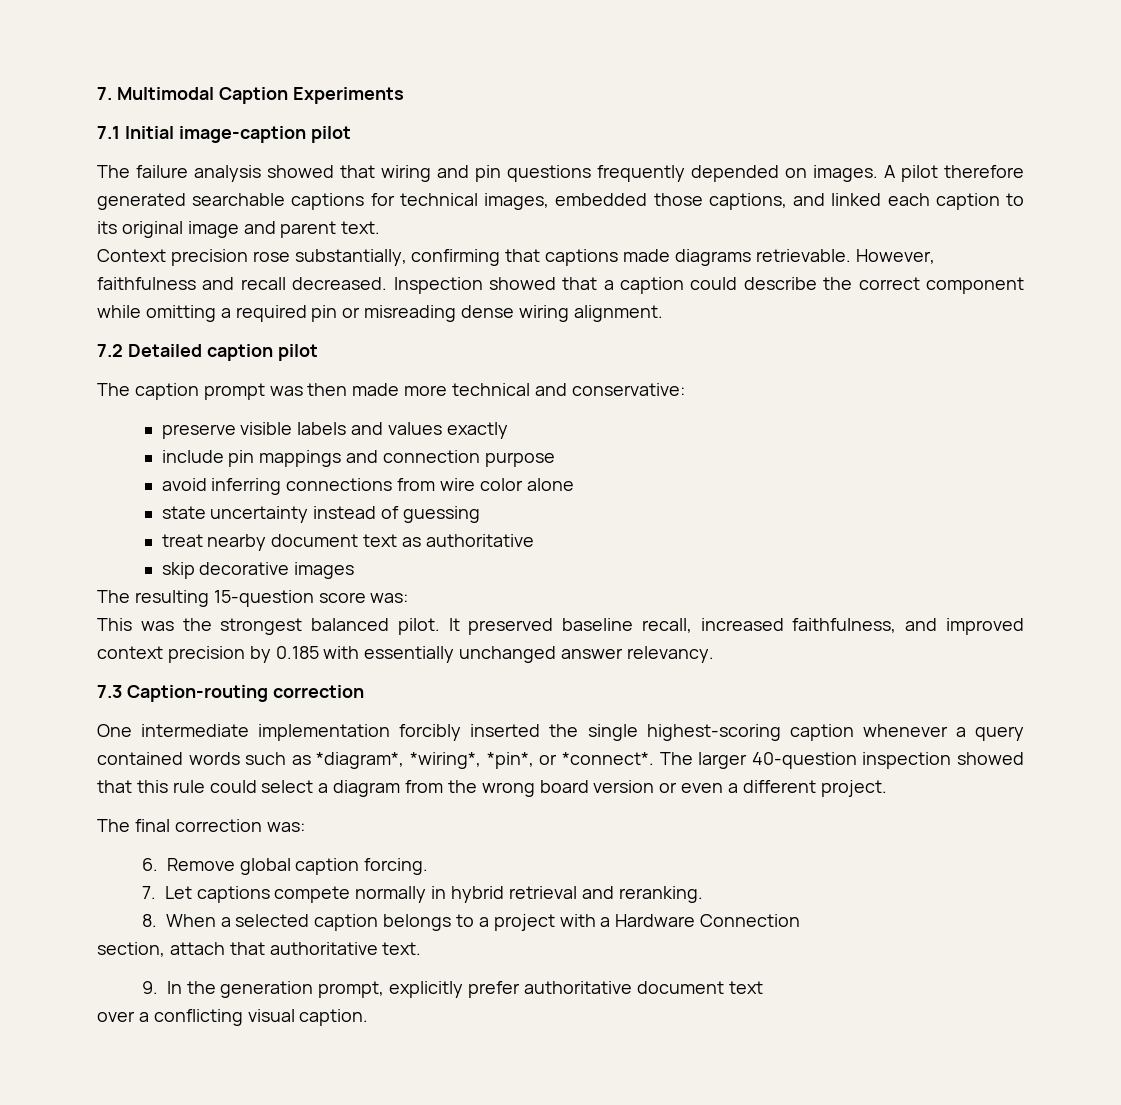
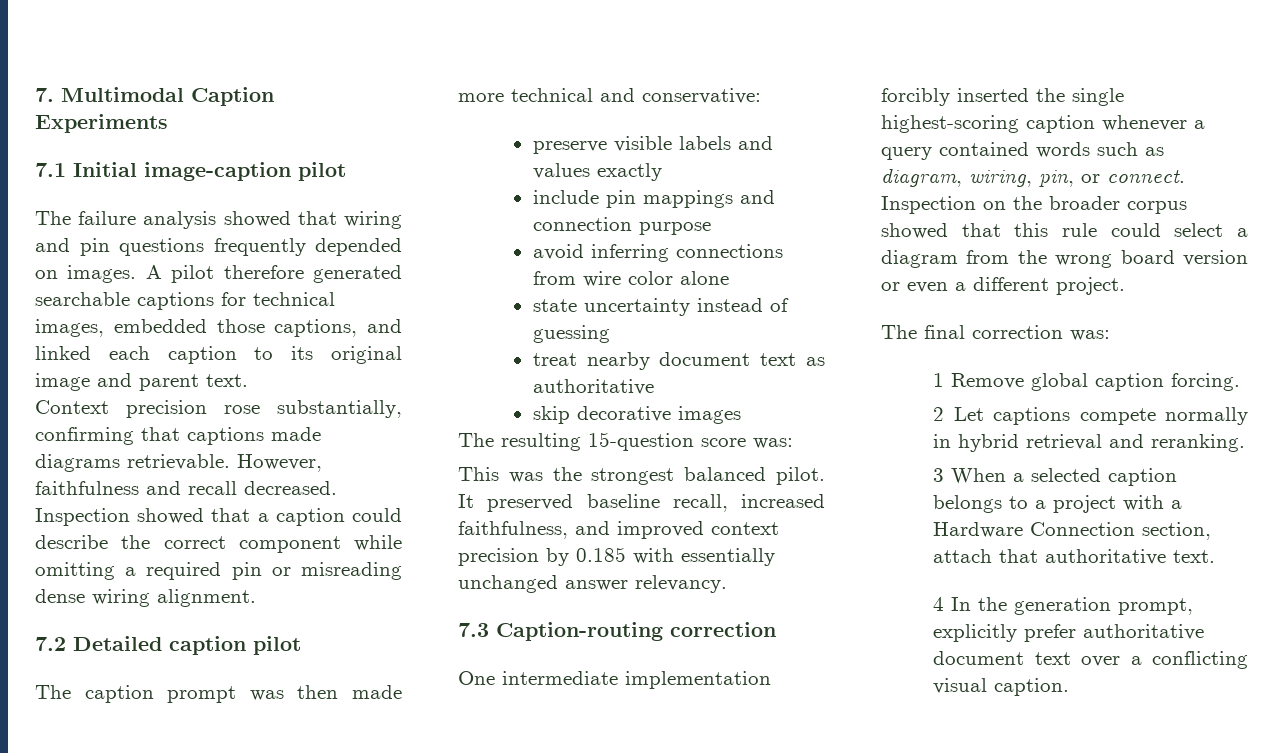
- One intermediate implementation forcibly inserted the single highest-scoring caption whenever a query contained words such as *diagram*, *wiring*, *pin*, or *connect*. The larger 40-question inspection showed that this rule could select a diagram from the wrong board version or even a different project.
+ One intermediate implementation forcibly inserted the single highest-scoring caption whenever a query contained words such as diagram, wiring, pin, or connect. Inspection on the broader corpus showed that this rule could select a diagram from the wrong board version or even a different project.
- 6. Remove global caption forcing.
+ 1 Remove global caption forcing.
- 7. Let captions compete normally in hybrid retrieval and reranking.
+ 2 Let captions compete normally in hybrid retrieval and reranking.
- 8. When a selected caption belongs to a project with a Hardware Connection
- section, attach that authoritative text.
+ 3 When a selected caption belongs to a project with a Hardware Connection section, attach that authoritative text.
- 9. In the generation prompt, explicitly prefer authoritative document text
- over a conflicting visual caption.
+ 4 In the generation prompt, explicitly prefer authoritative document text over a conflicting visual caption.

